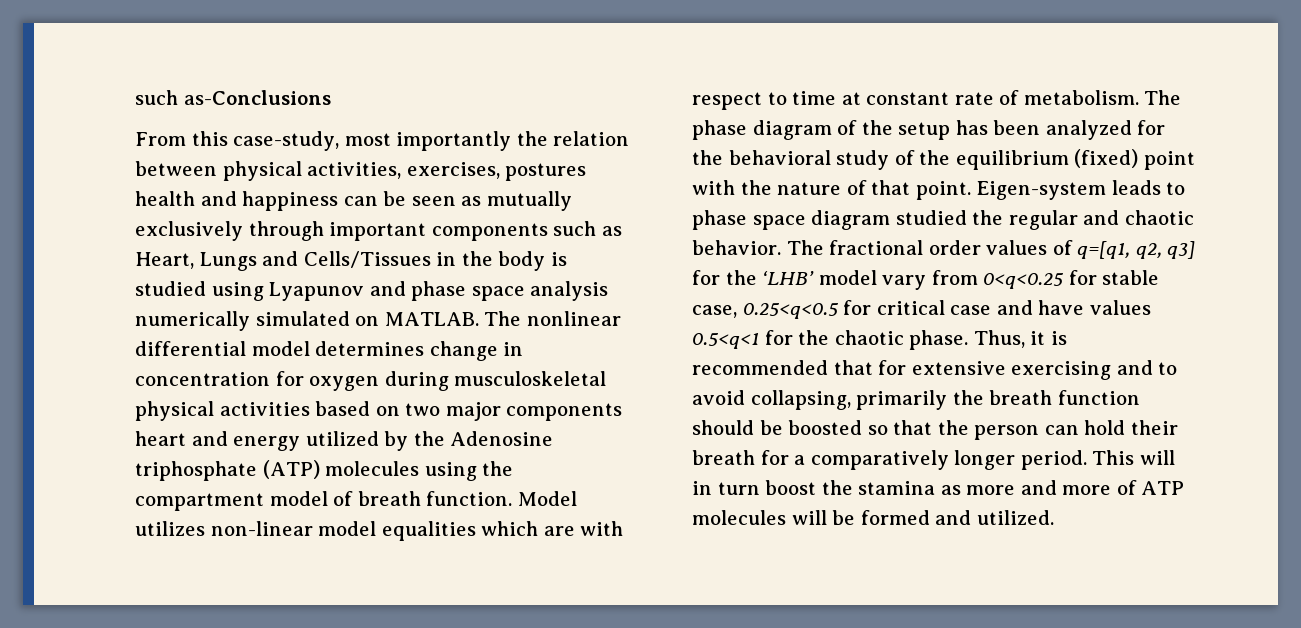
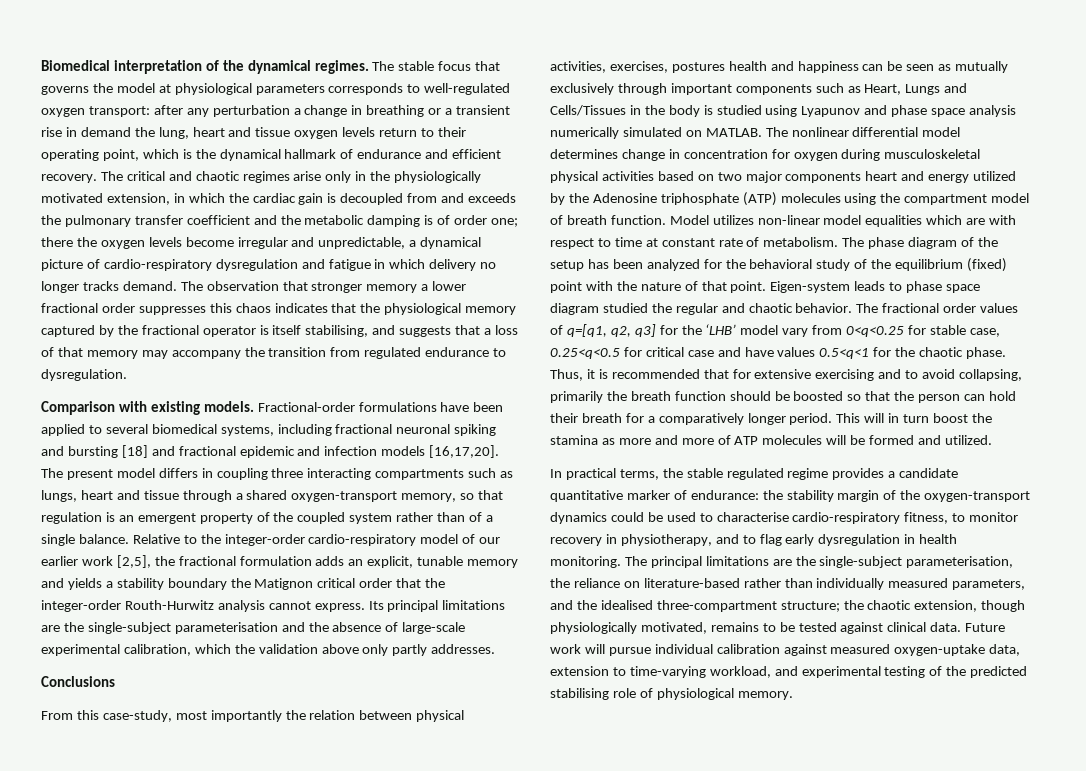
- such as-Conclusions
+ Biomedical interpretation of the dynamical regimes. The stable focus that governs the model at physiological parameters corresponds to well-regulated oxygen transport: after any perturbation a change in breathing or a transient rise in demand the lung, heart and tissue oxygen levels return to their operating point, which is the dynamical hallmark of endurance and efficient recovery. The critical and chaotic regimes arise only in the physiologically motivated extension, in which the cardiac gain is decoupled from and exceeds the pulmonary transfer coefficient and the metabolic damping is of order one; there the oxygen levels become irregular and unpredictable, a dynamical picture of cardio-respiratory dysregulation and fatigue in which delivery no longer tracks demand. The observation that stronger memory a lower fractional order suppresses this chaos indicates that the physiological memory captured by the fractional operator is itself stabilising, and suggests that a loss of that memory may accompany the transition from regulated endurance to dysregulation.
+ Comparison with existing models. Fractional-order formulations have been applied to several biomedical systems, including fractional neuronal spiking and bursting [18] and fractional epidemic and infection models [16,17,20]. The present model differs in coupling three interacting compartments such as lungs, heart and tissue through a shared oxygen-transport memory, so that regulation is an emergent property of the coupled system rather than of a single balance. Relative to the integer-order cardio-respiratory model of our earlier work [2,5], the fractional formulation adds an explicit, tunable memory and yields a stability boundary the Matignon critical order that the integer-order Routh-Hurwitz analysis cannot express. Its principal limitations are the single-subject parameterisation and the absence of large-scale experimental calibration, which the validation above only partly addresses.
+ Conclusions
+ In practical terms, the stable regulated regime provides a candidate quantitative marker of endurance: the stability margin of the oxygen-transport dynamics could be used to characterise cardio-respiratory fitness, to monitor recovery in physiotherapy, and to flag early dysregulation in health monitoring. The principal limitations are the single-subject parameterisation, the reliance on literature-based rather than individually measured parameters, and the idealised three-compartment structure; the chaotic extension, though physiologically motivated, remains to be tested against clinical data. Future work will pursue individual calibration against measured oxygen-uptake data, extension to time-varying workload, and experimental testing of the predicted stabilising role of physiological memory.

